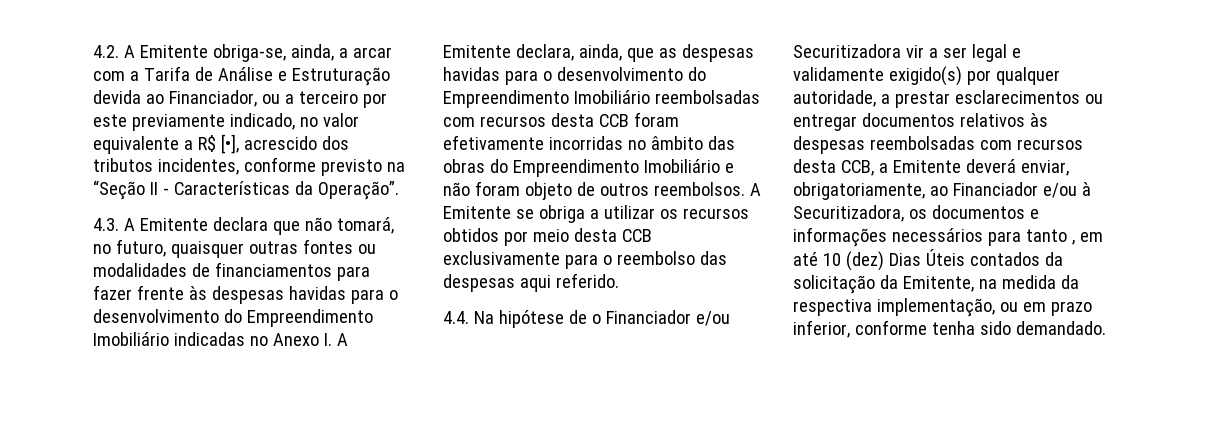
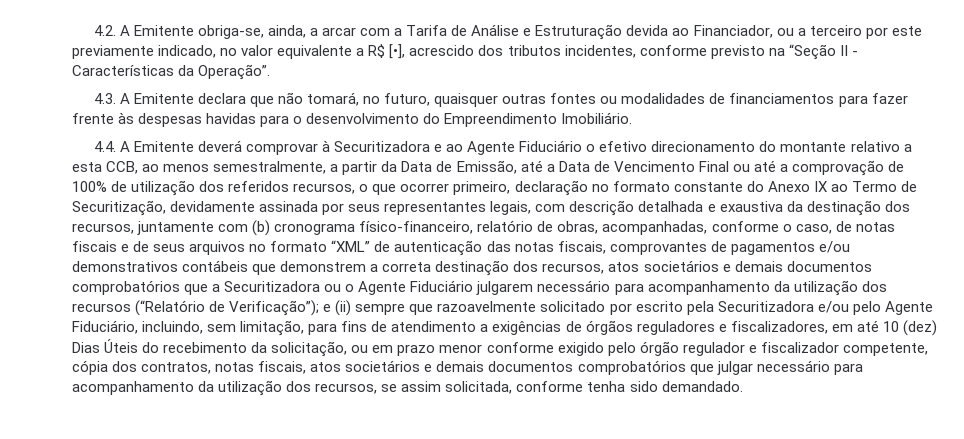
- 4.3. A Emitente declara que não tomará, no futuro, quaisquer outras fontes ou modalidades de financiamentos para fazer frente às despesas havidas para o desenvolvimento do Empreendimento Imobiliário indicadas no Anexo I. A Emitente declara, ainda, que as despesas havidas para o desenvolvimento do Empreendimento Imobiliário reembolsadas com recursos desta CCB foram efetivamente incorridas no âmbito das obras do Empreendimento Imobiliário e não foram objeto de outros reembolsos. A Emitente se obriga a utilizar os recursos obtidos por meio desta CCB exclusivamente para o reembolso das despesas aqui referido.
- 4.4. Na hipótese de o Financiador e/ou Securitizadora vir a ser legal e validamente exigido(s) por qualquer autoridade, a prestar esclarecimentos ou entregar documentos relativos às despesas reembolsadas com recursos desta CCB, a Emitente deverá enviar, obrigatoriamente, ao Financiador e/ou à Securitizadora, os documentos e informações necessários para tanto , em até 10 (dez) Dias Úteis contados da solicitação da Emitente, na medida da respectiva implementação, ou em prazo inferior, conforme tenha sido demandado.
+ 4.3. A Emitente declara que não tomará, no futuro, quaisquer outras fontes ou modalidades de financiamentos para fazer frente às despesas havidas para o desenvolvimento do Empreendimento Imobiliário.
+ 4.4. A Emitente deverá comprovar à Securitizadora e ao Agente Fiduciário o efetivo direcionamento do montante relativo a esta CCB, ao menos semestralmente, a partir da Data de Emissão, até a Data de Vencimento Final ou até a comprovação de 100% de utilização dos referidos recursos, o que ocorrer primeiro, declaração no formato constante do Anexo IX ao Termo de Securitização, devidamente assinada por seus representantes legais, com descrição detalhada e exaustiva da destinação dos recursos, juntamente com (b) cronograma físico-financeiro, relatório de obras, acompanhadas, conforme o caso, de notas fiscais e de seus arquivos no formato “XML” de autenticação das notas fiscais, comprovantes de pagamentos e/ou demonstrativos contábeis que demonstrem a correta destinação dos recursos, atos societários e demais documentos comprobatórios que a Securitizadora ou o Agente Fiduciário julgarem necessário para acompanhamento da utilização dos recursos (“Relatório de Verificação”); e (ii) sempre que razoavelmente solicitado por escrito pela Securitizadora e/ou pelo Agente Fiduciário, incluindo, sem limitação, para fins de atendimento a exigências de órgãos reguladores e fiscalizadores, em até 10 (dez) Dias Úteis do recebimento da solicitação, ou em prazo menor conforme exigido pelo órgão regulador e fiscalizador competente, cópia dos contratos, notas fiscais, atos societários e demais documentos comprobatórios que julgar necessário para acompanhamento da utilização dos recursos, se assim solicitada, conforme tenha sido demandado.

